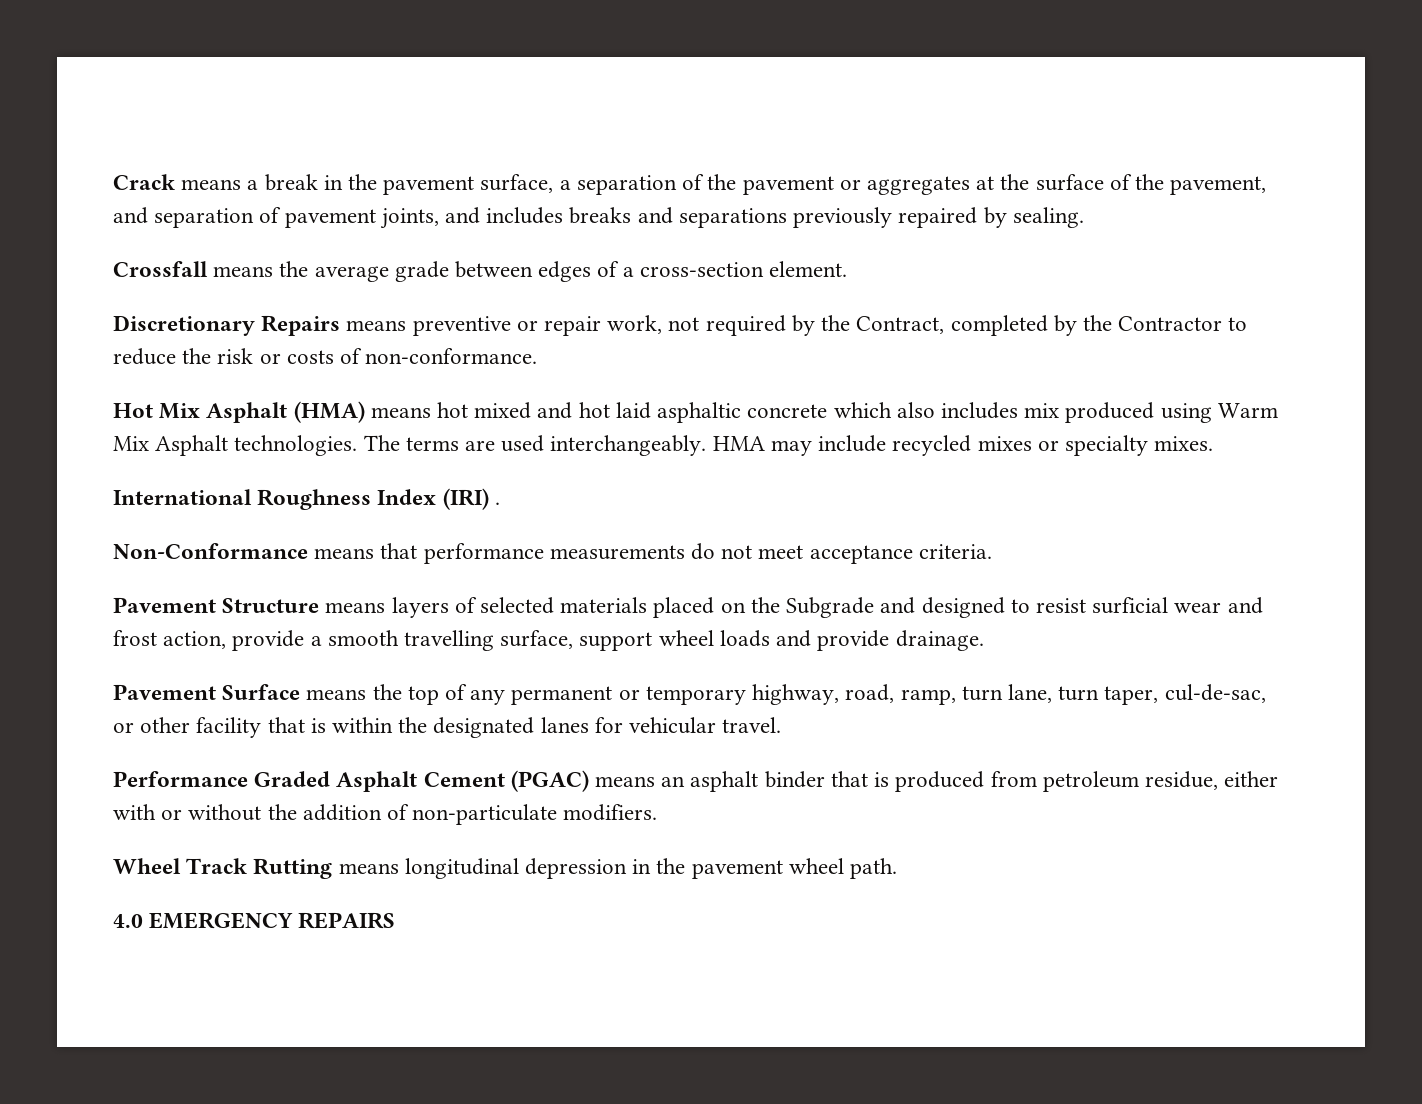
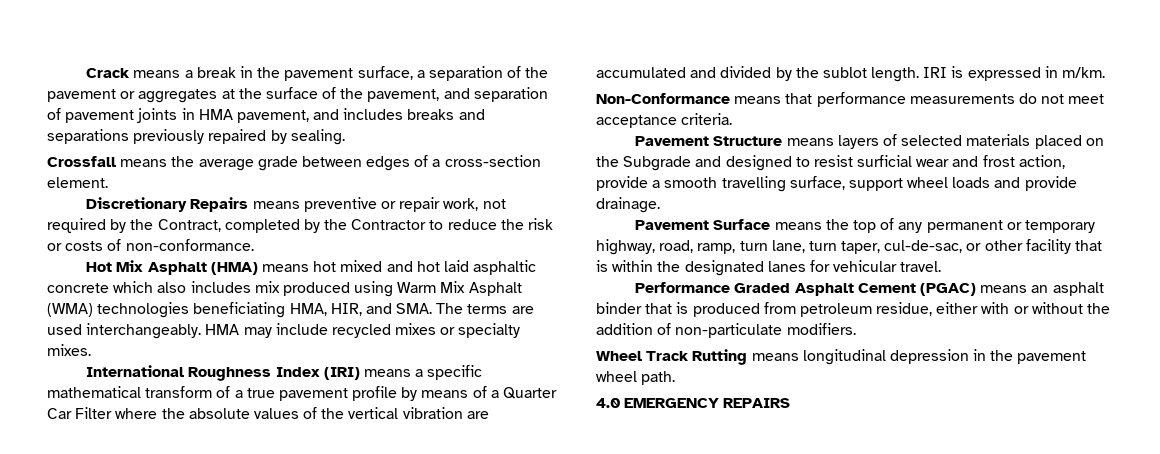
- Crack means a break in the pavement surface, a separation of the pavement or aggregates at the surface of the pavement, and separation of pavement joints, and includes breaks and separations previously repaired by sealing.
+ Crack means a break in the pavement surface, a separation of the pavement or aggregates at the surface of the pavement, and separation of pavement joints in HMA pavement, and includes breaks and separations previously repaired by sealing.
- Hot Mix Asphalt (HMA) means hot mixed and hot laid asphaltic concrete which also includes mix produced using Warm Mix Asphalt technologies. The terms are used interchangeably.
+ Hot Mix Asphalt (HMA) means hot mixed and hot laid asphaltic concrete which also includes mix produced using Warm Mix Asphalt (WMA) technologies beneficiating HMA, HIR, and SMA. The terms are used interchangeably.
- International Roughness Index (IRI) .
+ International Roughness Index (IRI) means a specific mathematical transform of a true pavement profile by means of a Quarter Car Filter where the absolute values of the vertical vibration are accumulated and divided by the sublot length. IRI is expressed in m/km.

